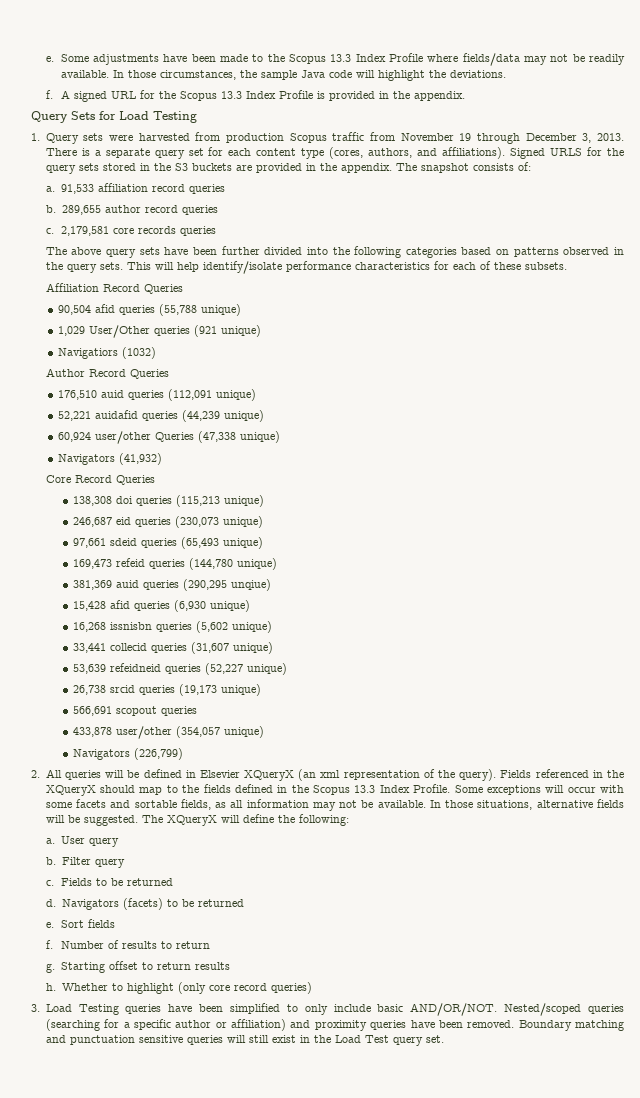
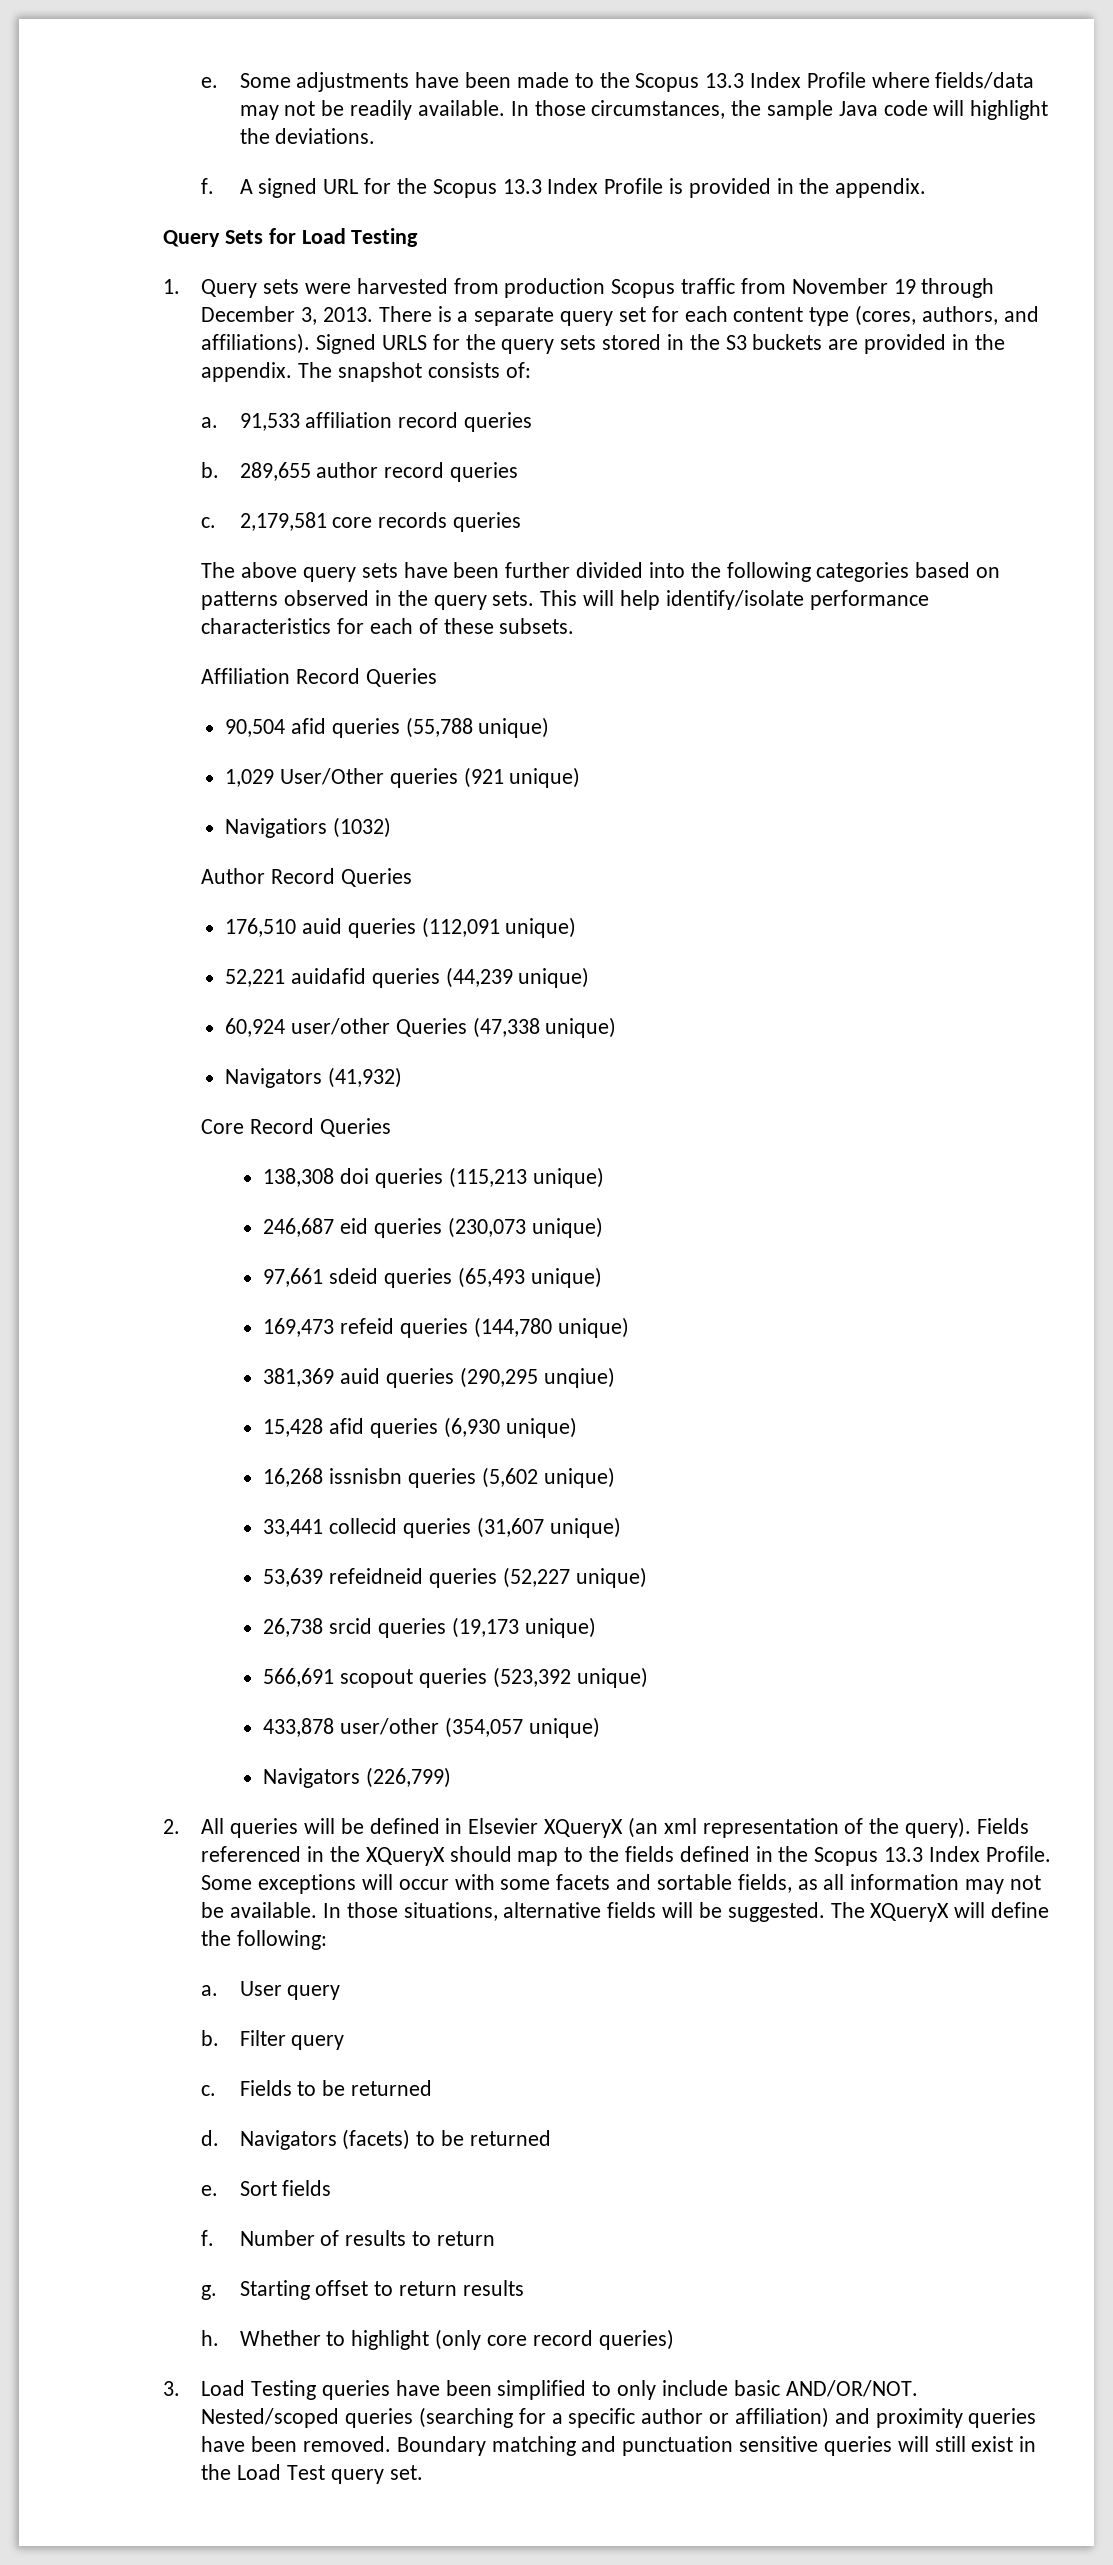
- 566,691 scopout queries
+ 566,691 scopout queries (523,392 unique)

